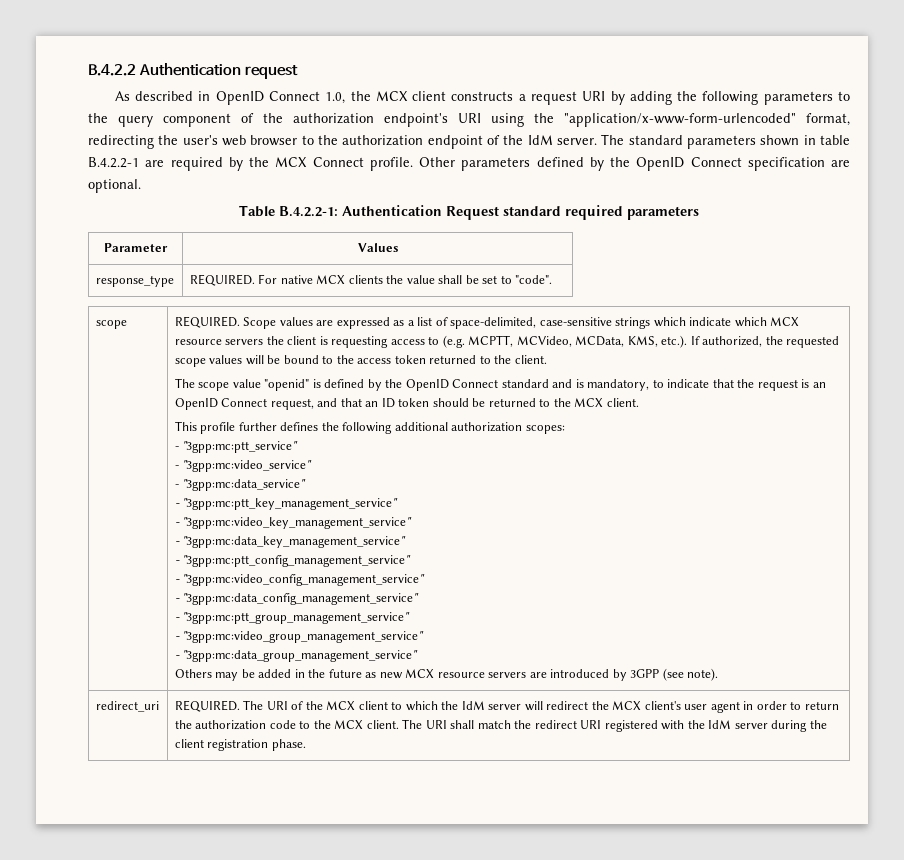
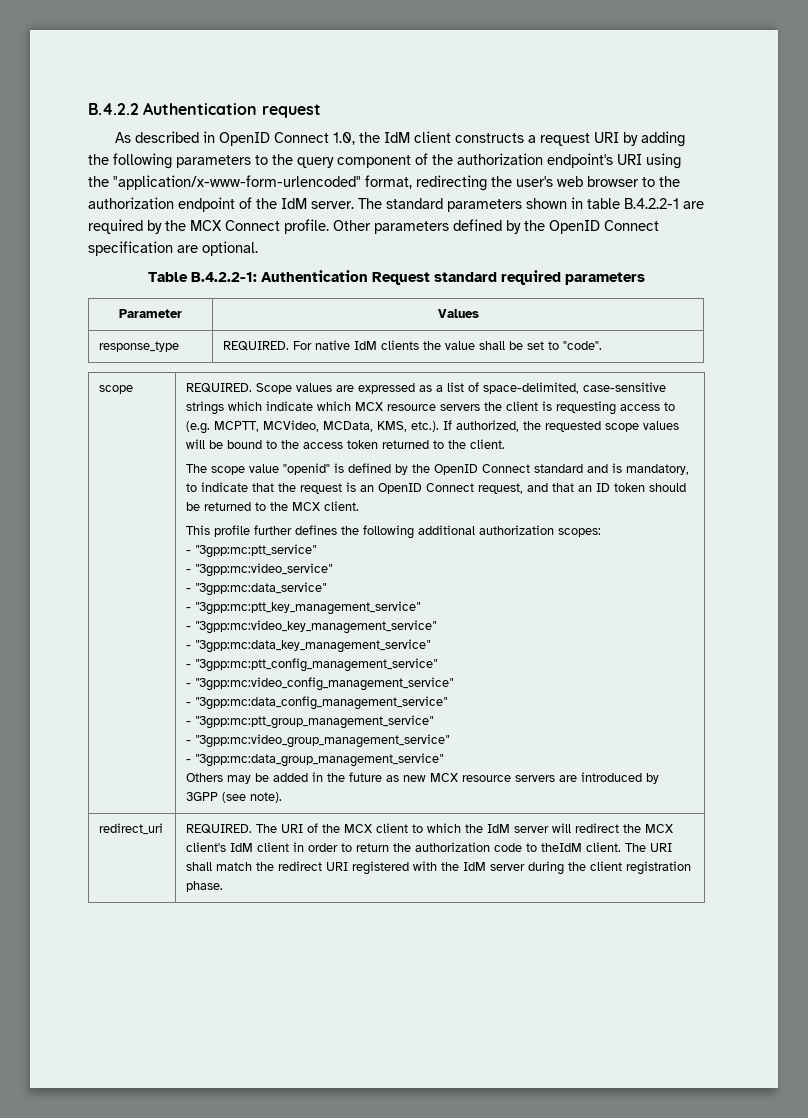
- As described in OpenID Connect 1.0, the MCX client constructs a request URI by adding the following parameters to the query component of the authorization endpoint's URI using the "application/x-www-form-urlencoded" format, redirecting the user's web browser to the authorization endpoint of the IdM server.
+ As described in OpenID Connect 1.0, the IdM client constructs a request URI by adding the following parameters to the query component of the authorization endpoint's URI using the "application/x-www-form-urlencoded" format, redirecting the user's web browser to the authorization endpoint of the IdM server.
- response_type | REQUIRED. For native MCX clients the value shall be set to "code".
+ response_type | REQUIRED. For native IdM clients the value shall be set to "code".
- The URI of the MCX client to which the IdM server will redirect the MCX client's user agent in order to return the authorization code to the MCX client.
+ The URI of the MCX client to which the IdM server will redirect the MCX client's IdM client in order to return the authorization code to theIdM client.

